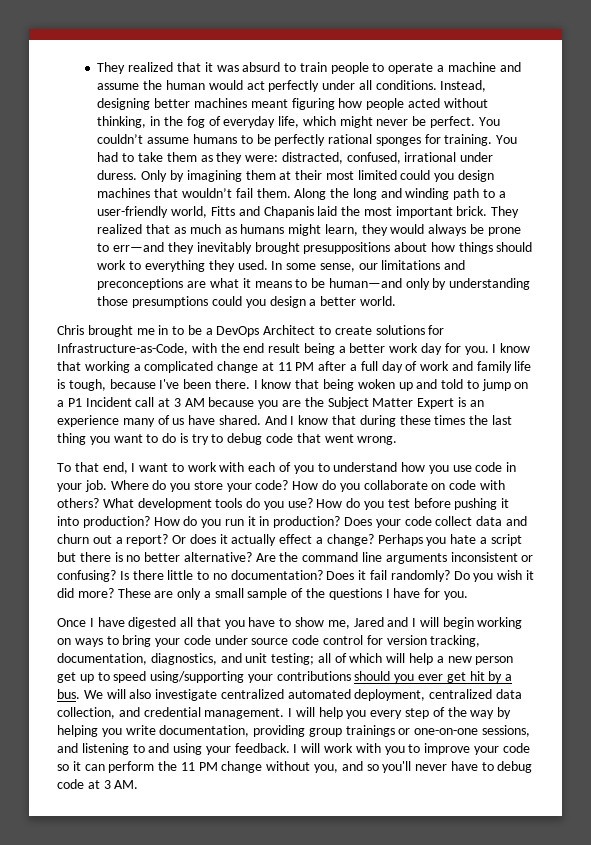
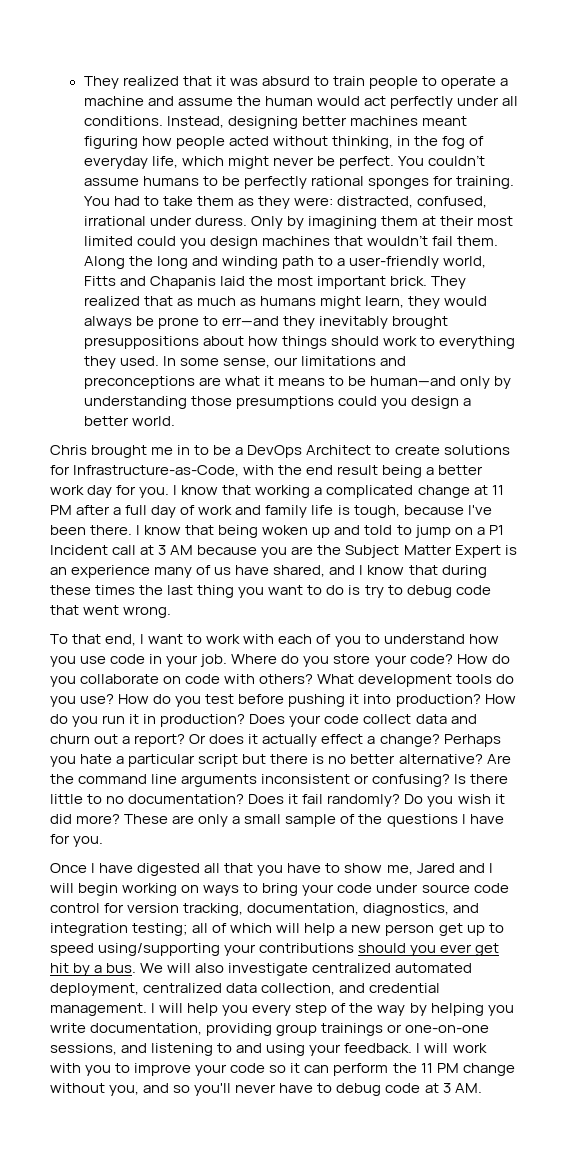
- I know that being woken up and told to jump on a P1 Incident call at 3 AM because you are the Subject Matter Expert is an experience many of us have shared. And I know that during these times the last thing you want to do is try to debug code that went wrong.
+ I know that being woken up and told to jump on a P1 Incident call at 3 AM because you are the Subject Matter Expert is an experience many of us have shared, and I know that during these times the last thing you want to do is try to debug code that went wrong.
- Perhaps you hate a script but there is no better alternative?
+ Perhaps you hate a particular script but there is no better alternative?
- Once I have digested all that you have to show me, Jared and I will begin working on ways to bring your code under source code control for version tracking, documentation, diagnostics, and unit testing; all of which will help a new person get up to speed using/supporting your contributions should you ever get hit by a bus.
+ Once I have digested all that you have to show me, Jared and I will begin working on ways to bring your code under source code control for version tracking, documentation, diagnostics, and integration testing; all of which will help a new person get up to speed using/supporting your contributions should you ever get hit by a bus.

